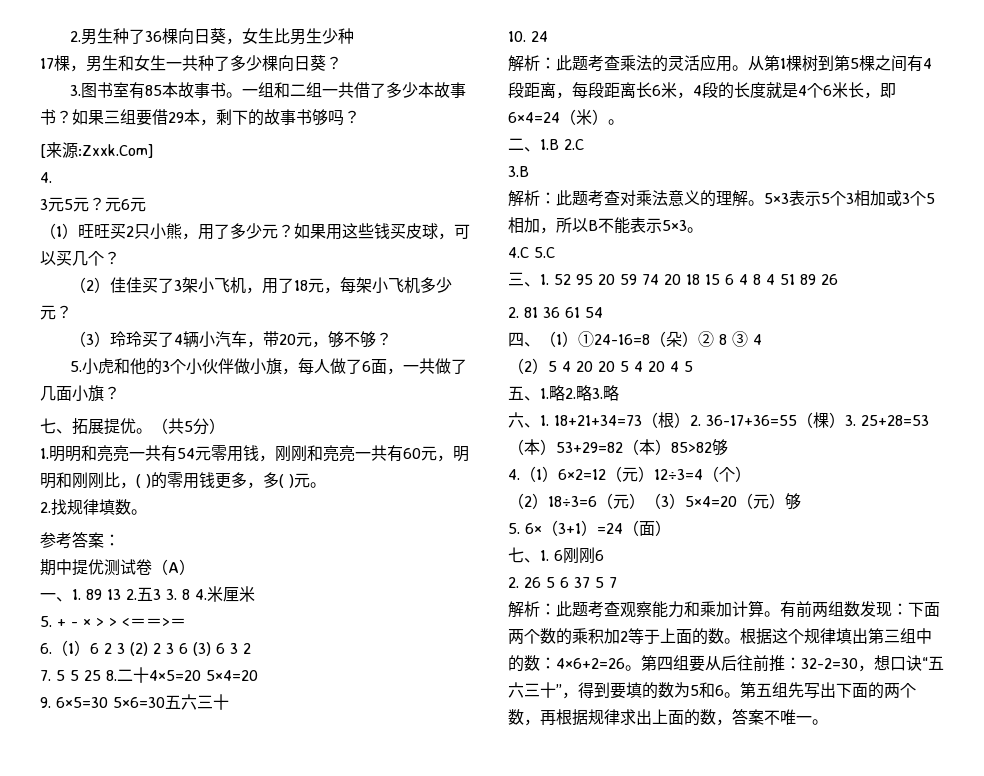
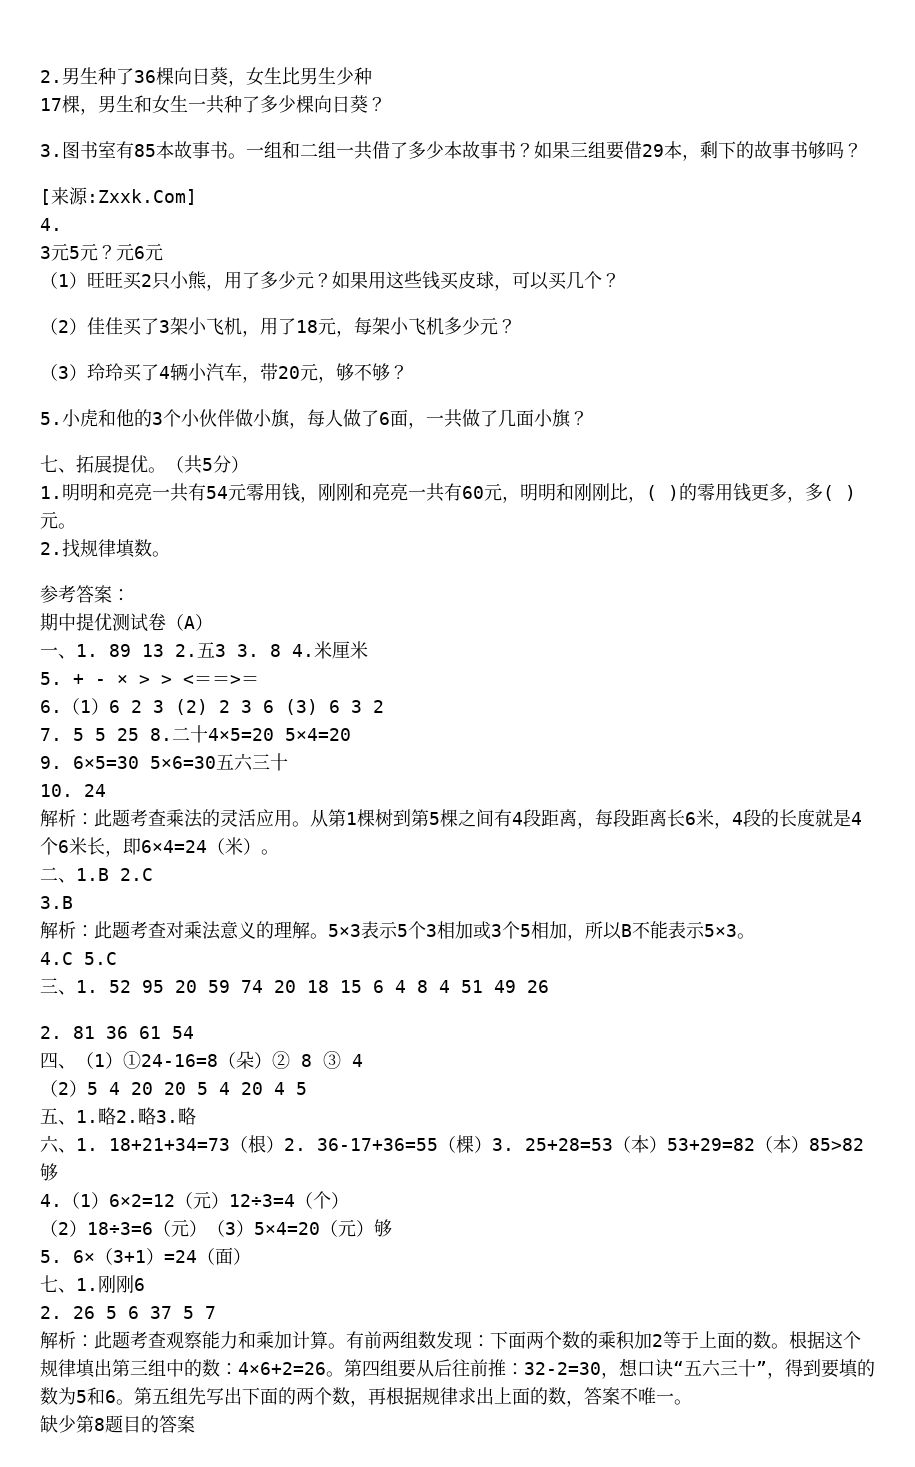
- 三、1. 52 95 20 59 74 20 18 15 6 4 8 4 51 89 26
+ 三、1. 52 95 20 59 74 20 18 15 6 4 8 4 51 49 26
- 七、1. 6刚刚6
+ 七、1.刚刚6
+ 缺少第8题目的答案

